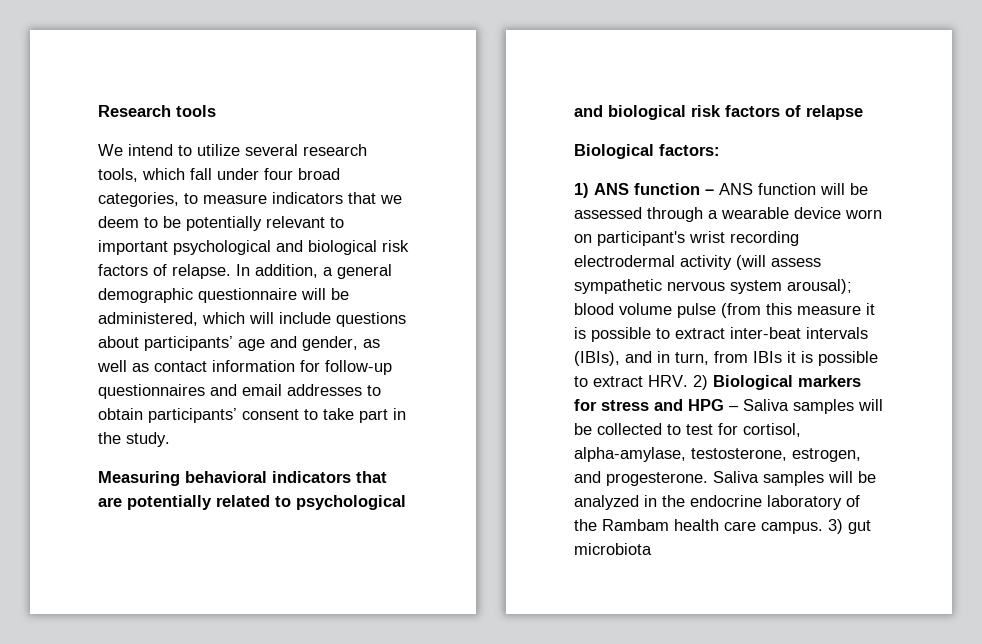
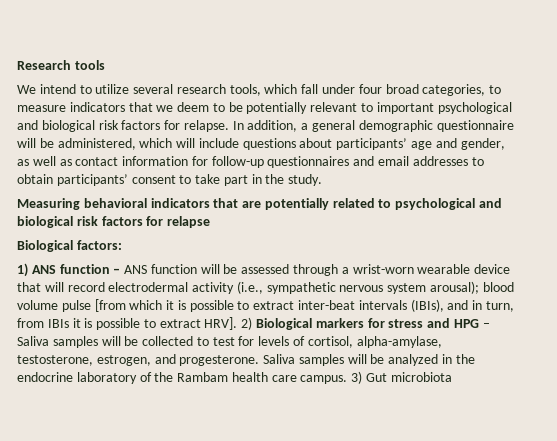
- We intend to utilize several research tools, which fall under four broad categories, to measure indicators that we deem to be potentially relevant to important psychological and biological risk factors of relapse.
+ We intend to utilize several research tools, which fall under four broad categories, to measure indicators that we deem to be potentially relevant to important psychological and biological risk factors for relapse.
- Measuring behavioral indicators that are potentially related to psychological and biological risk factors of relapse
+ Measuring behavioral indicators that are potentially related to psychological and biological risk factors for relapse
- 1) ANS function – ANS function will be assessed through a wearable device worn on participant's wrist recording electrodermal activity (will assess sympathetic nervous system arousal); blood volume pulse (from this measure it is possible to extract inter-beat intervals (IBIs), and in turn, from IBIs it is possible to extract HRV. 2) Biological markers for stress and HPG – Saliva samples will be collected to test for cortisol, alpha-amylase, testosterone, estrogen, and progesterone.
+ 1) ANS function – ANS function will be assessed through a wrist-worn wearable device that will record electrodermal activity (i.e., sympathetic nervous system arousal); blood volume pulse [from which it is possible to extract inter-beat intervals (IBIs), and in turn, from IBIs it is possible to extract HRV]. 2) Biological markers for stress and HPG – Saliva samples will be collected to test for levels of cortisol, alpha-amylase, testosterone, estrogen, and progesterone.
- 3) gut microbiota
+ 3) Gut microbiota

